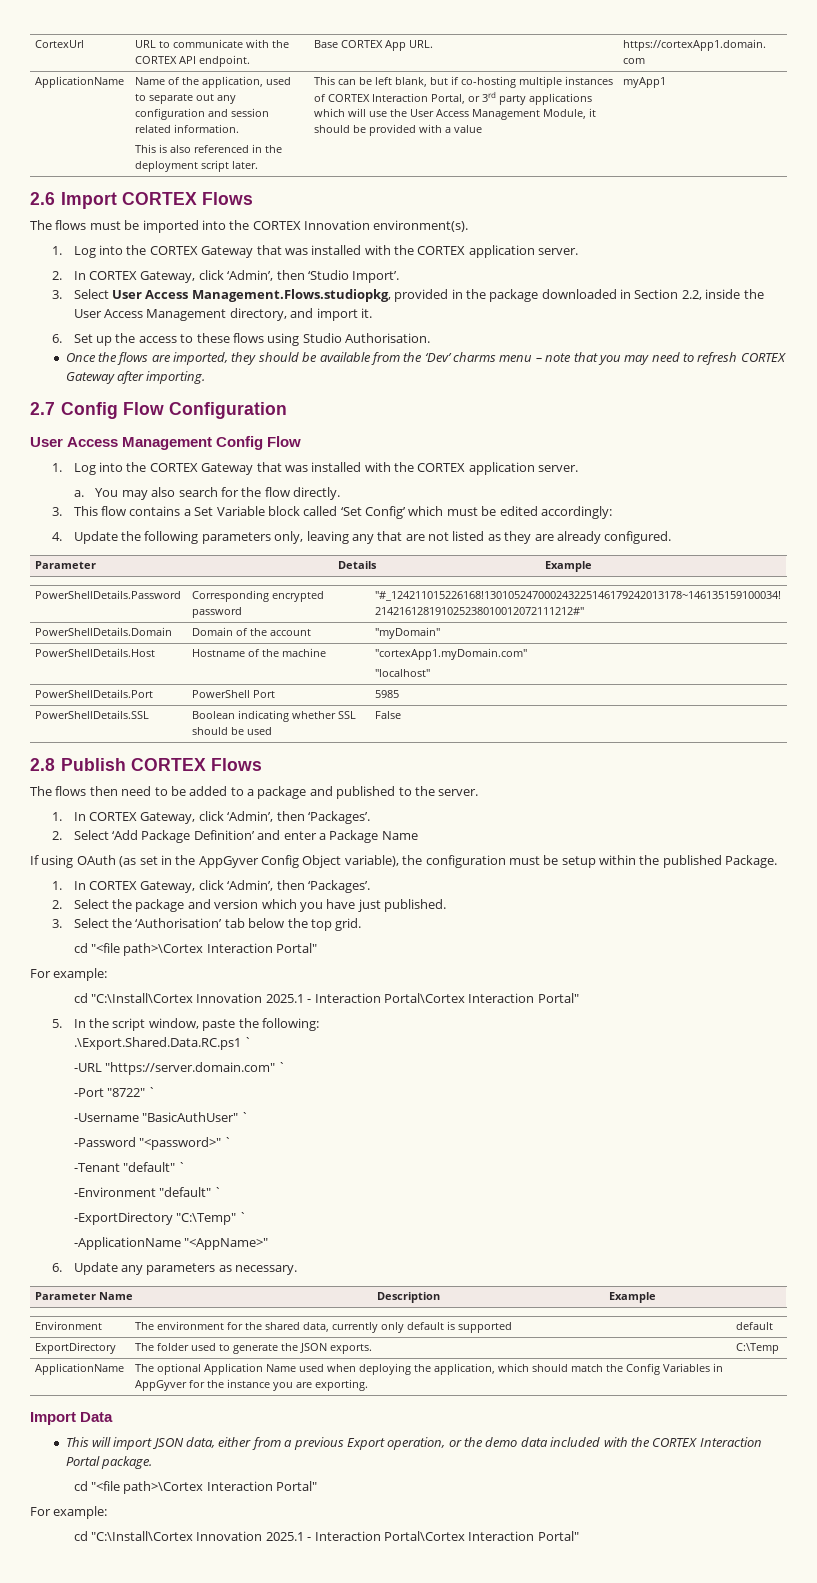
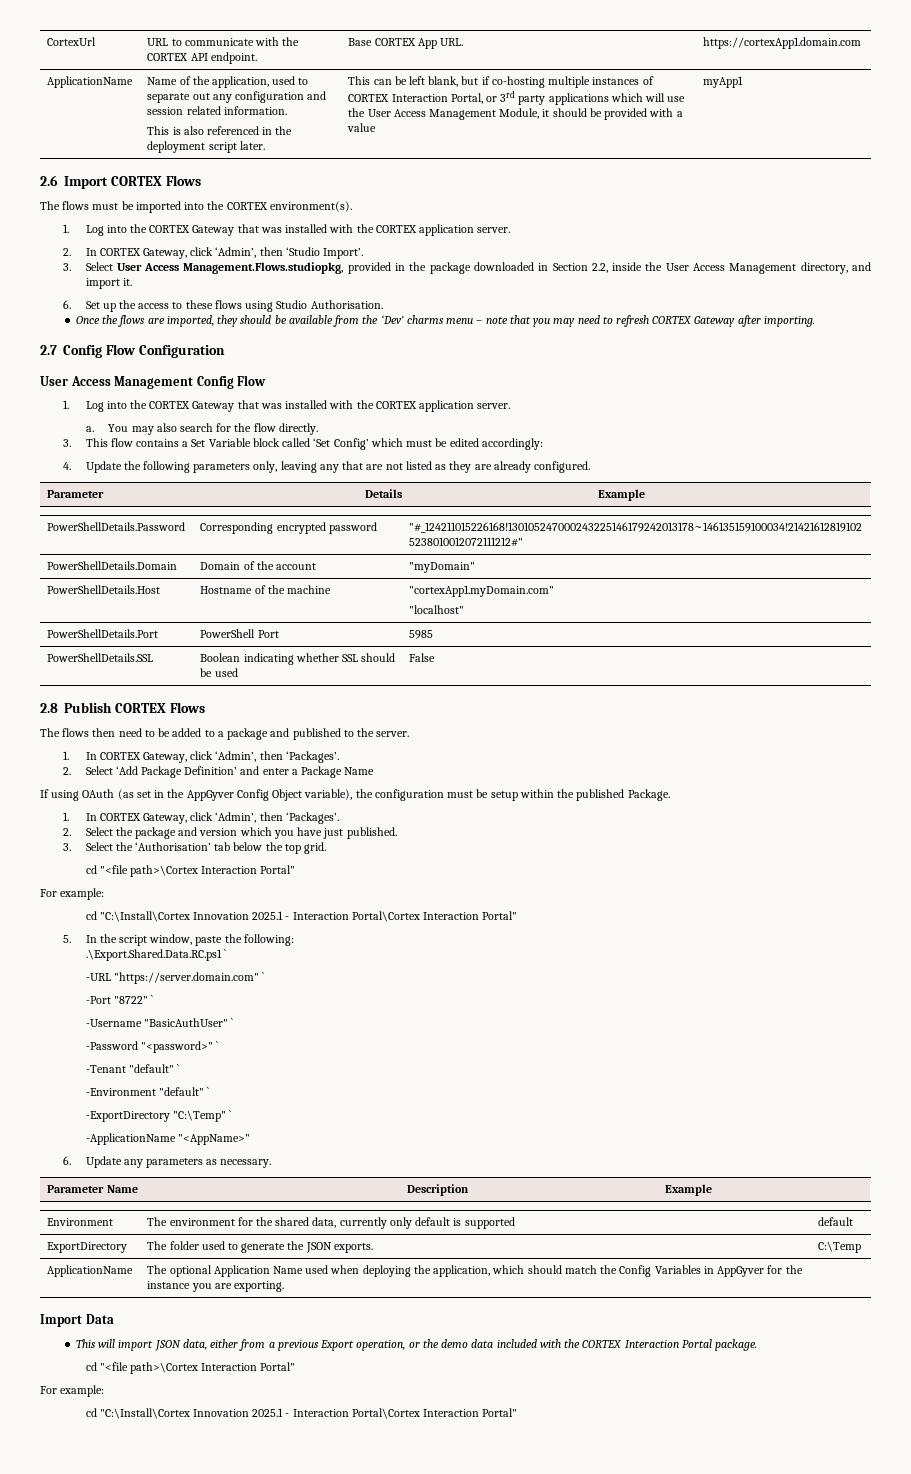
- The flows must be imported into the CORTEX Innovation environment(s).
+ The flows must be imported into the CORTEX environment(s).

